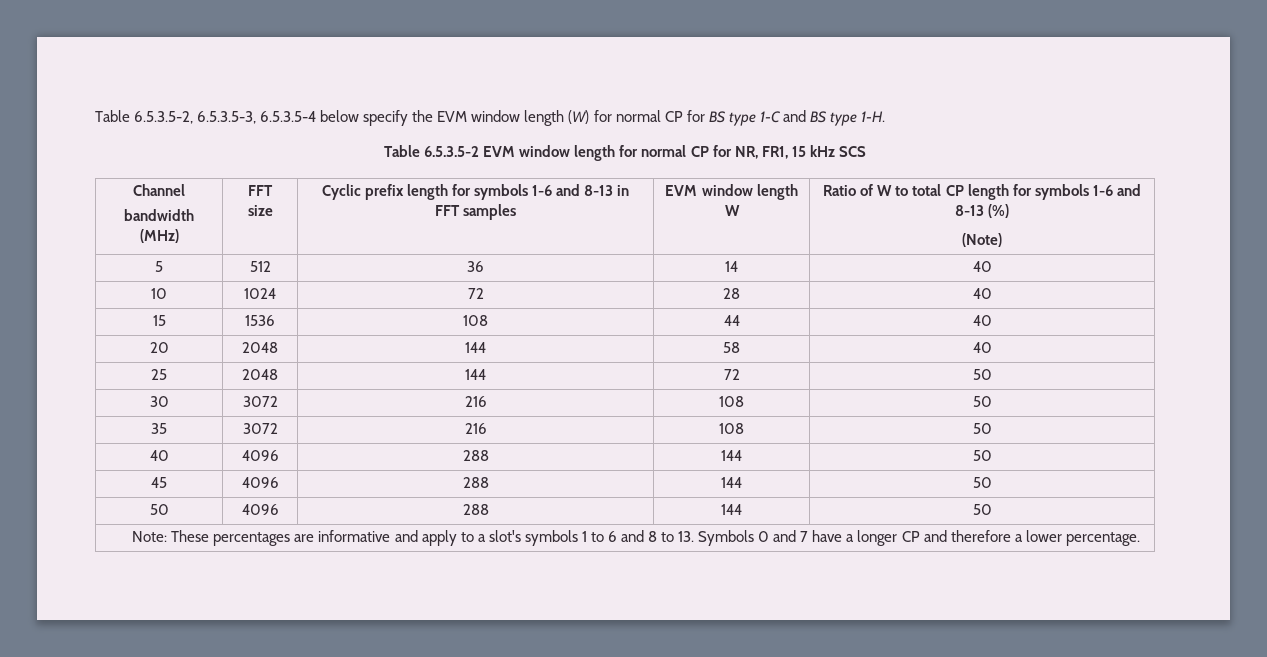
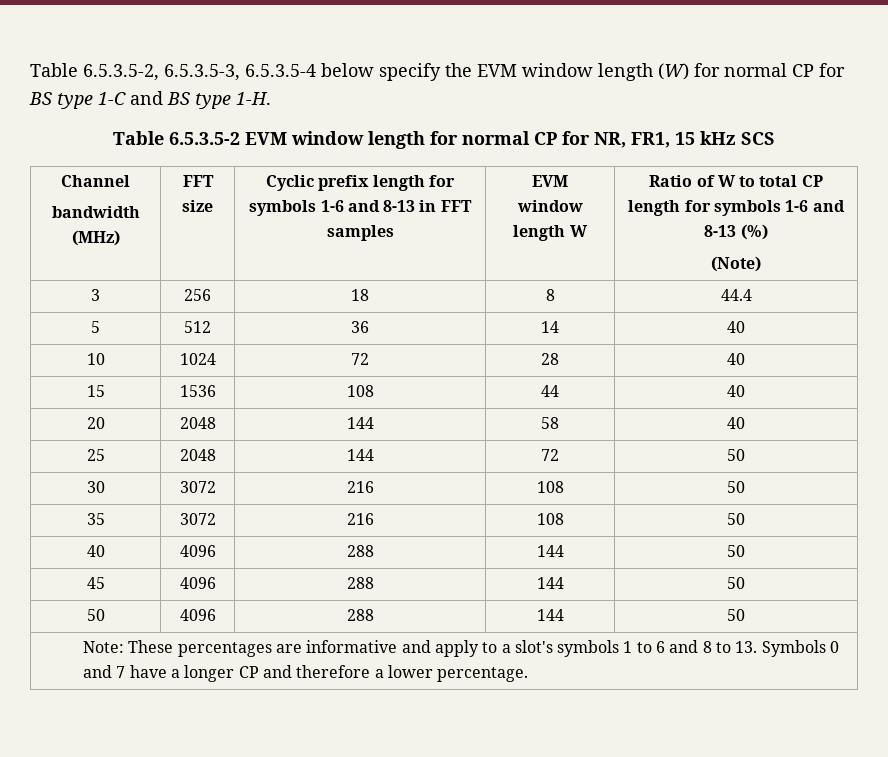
+ 3 | 256 | 18 | 8 | 44.4

